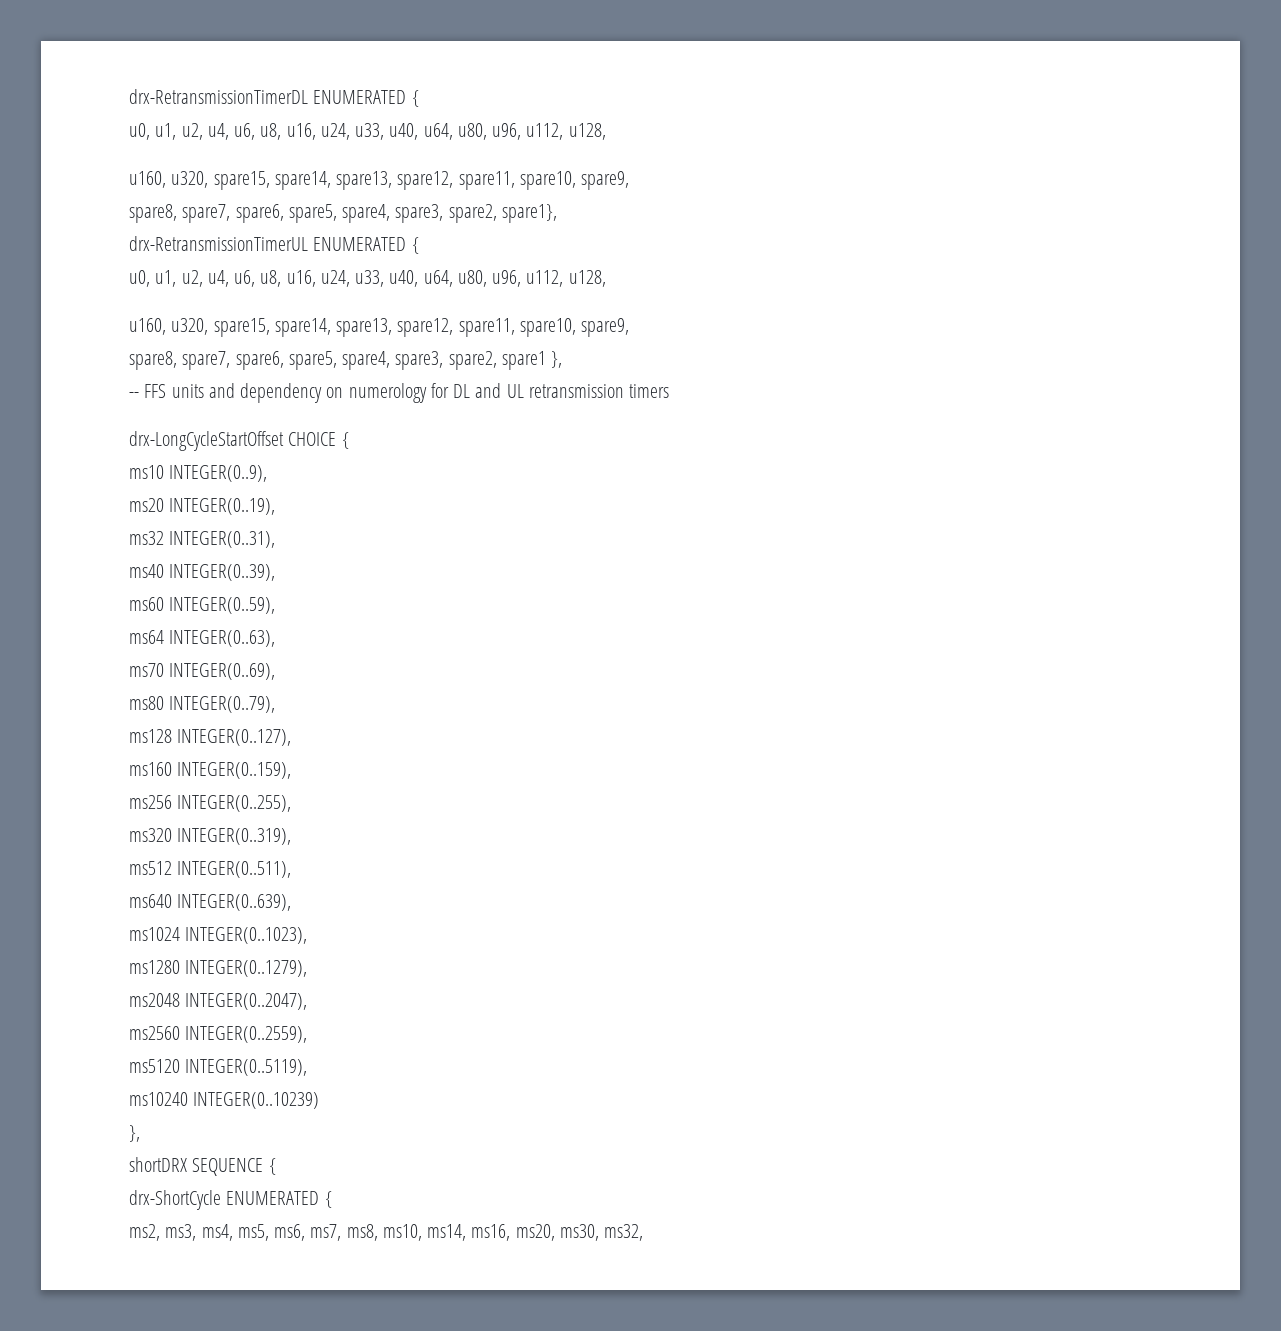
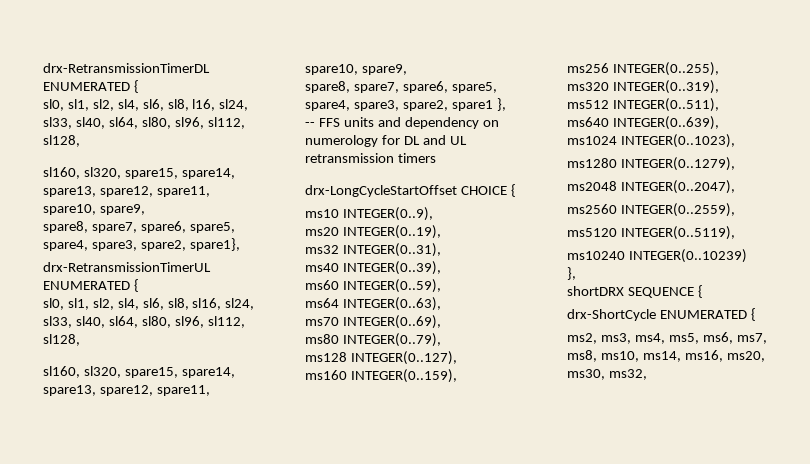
  drx-RetransmissionTimerDL ENUMERATED {
- u0, u1, u2, u4, u6, u8, u16, u24, u33, u40, u64, u80, u96, u112, u128,
- u160, u320, spare15, spare14, spare13, spare12, spare11, spare10, spare9,
+ sl0, sl1, sl2, sl4, sl6, sl8, l16, sl24, sl33, sl40, sl64, sl80, sl96, sl112, sl128,
+ sl160, sl320, spare15, spare14, spare13, spare12, spare11, spare10, spare9,
  drx-RetransmissionTimerUL ENUMERATED {
- u0, u1, u2, u4, u6, u8, u16, u24, u33, u40, u64, u80, u96, u112, u128,
- u160, u320, spare15, spare14, spare13, spare12, spare11, spare10, spare9,
+ sl0, sl1, sl2, sl4, sl6, sl8, sl16, sl24, sl33, sl40, sl64, sl80, sl96, sl112, sl128,
+ sl160, sl320, spare15, spare14, spare13, spare12, spare11, spare10, spare9,

